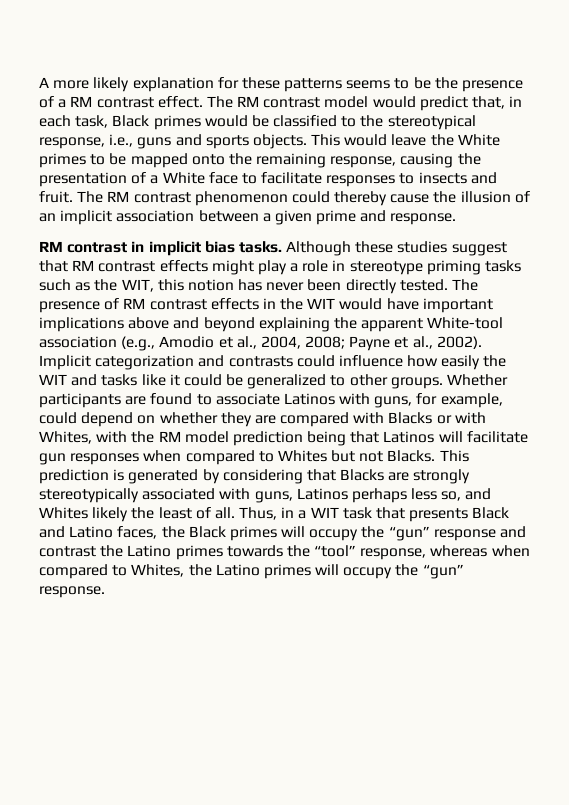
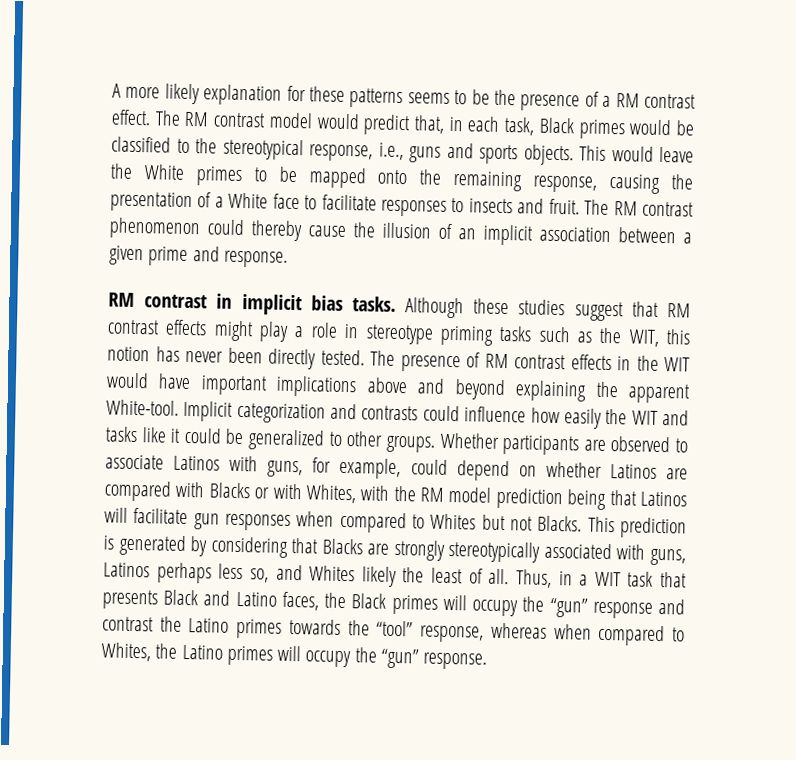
- The presence of RM contrast effects in the WIT would have important implications above and beyond explaining the apparent White-tool association (e.g., Amodio et al., 2004, 2008; Payne et al., 2002).
+ The presence of RM contrast effects in the WIT would have important implications above and beyond explaining the apparent White-tool.
- Whether participants are found to associate Latinos with guns, for example, could depend on whether they are compared with Blacks or with Whites, with the RM model prediction being that Latinos will facilitate gun responses when compared to Whites but not Blacks.
+ Whether participants are observed to associate Latinos with guns, for example, could depend on whether Latinos are compared with Blacks or with Whites, with the RM model prediction being that Latinos will facilitate gun responses when compared to Whites but not Blacks.

